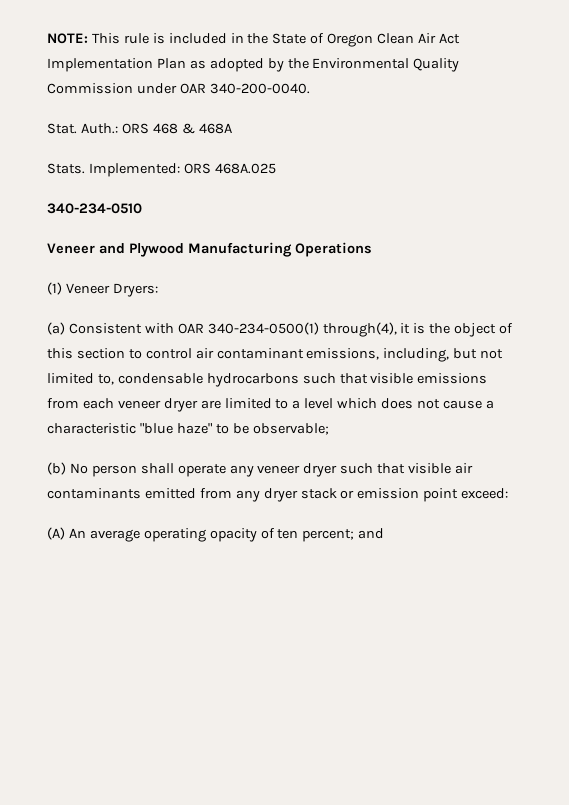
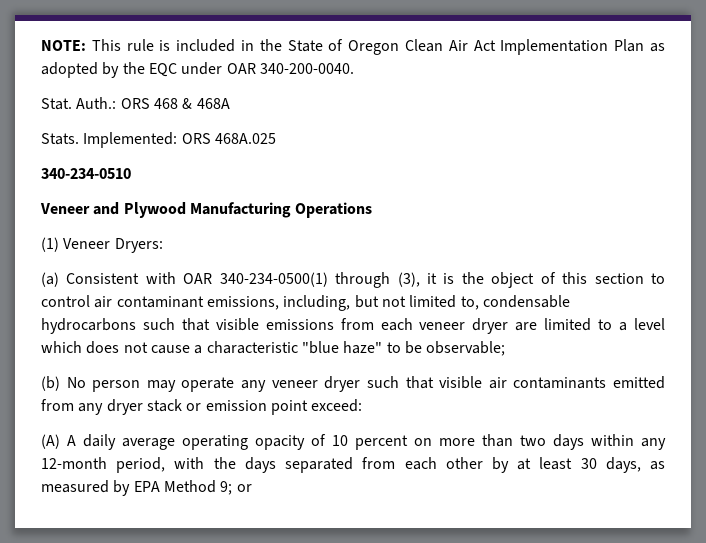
- NOTE: This rule is included in the State of Oregon Clean Air Act Implementation Plan as adopted by the Environmental Quality Commission under OAR 340-200-0040.
+ NOTE: This rule is included in the State of Oregon Clean Air Act Implementation Plan as adopted by the EQC under OAR 340-200-0040.
- (a) Consistent with OAR 340-234-0500(1) through(4), it is the object of this section to control air contaminant emissions, including, but not limited to, condensable hydrocarbons such that visible emissions from each veneer dryer are limited to a level which does not cause a characteristic "blue haze" to be observable;
+ (a) Consistent with OAR 340-234-0500(1) through (3), it is the object of this section to control air contaminant emissions, including, but not limited to, condensable hydrocarbons such that visible emissions from each veneer dryer are limited to a level which does not cause a characteristic "blue haze" to be observable;
- (b) No person shall operate any veneer dryer such that visible air contaminants emitted from any dryer stack or emission point exceed:
+ (b) No person may operate any veneer dryer such that visible air contaminants emitted from any dryer stack or emission point exceed:
- (A) An average operating opacity of ten percent; and
+ (A) A daily average operating opacity of 10 percent on more than two days within any 12-month period, with the days separated from each other by at least 30 days, as measured by EPA Method 9; or

